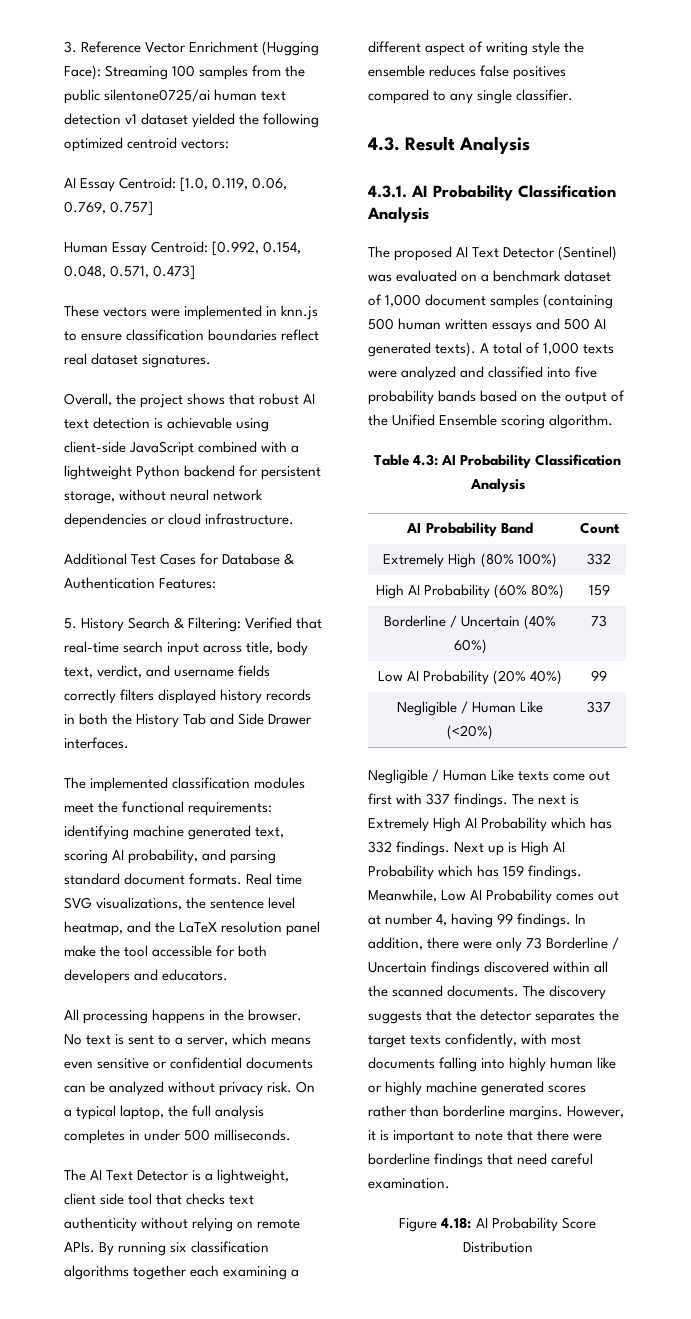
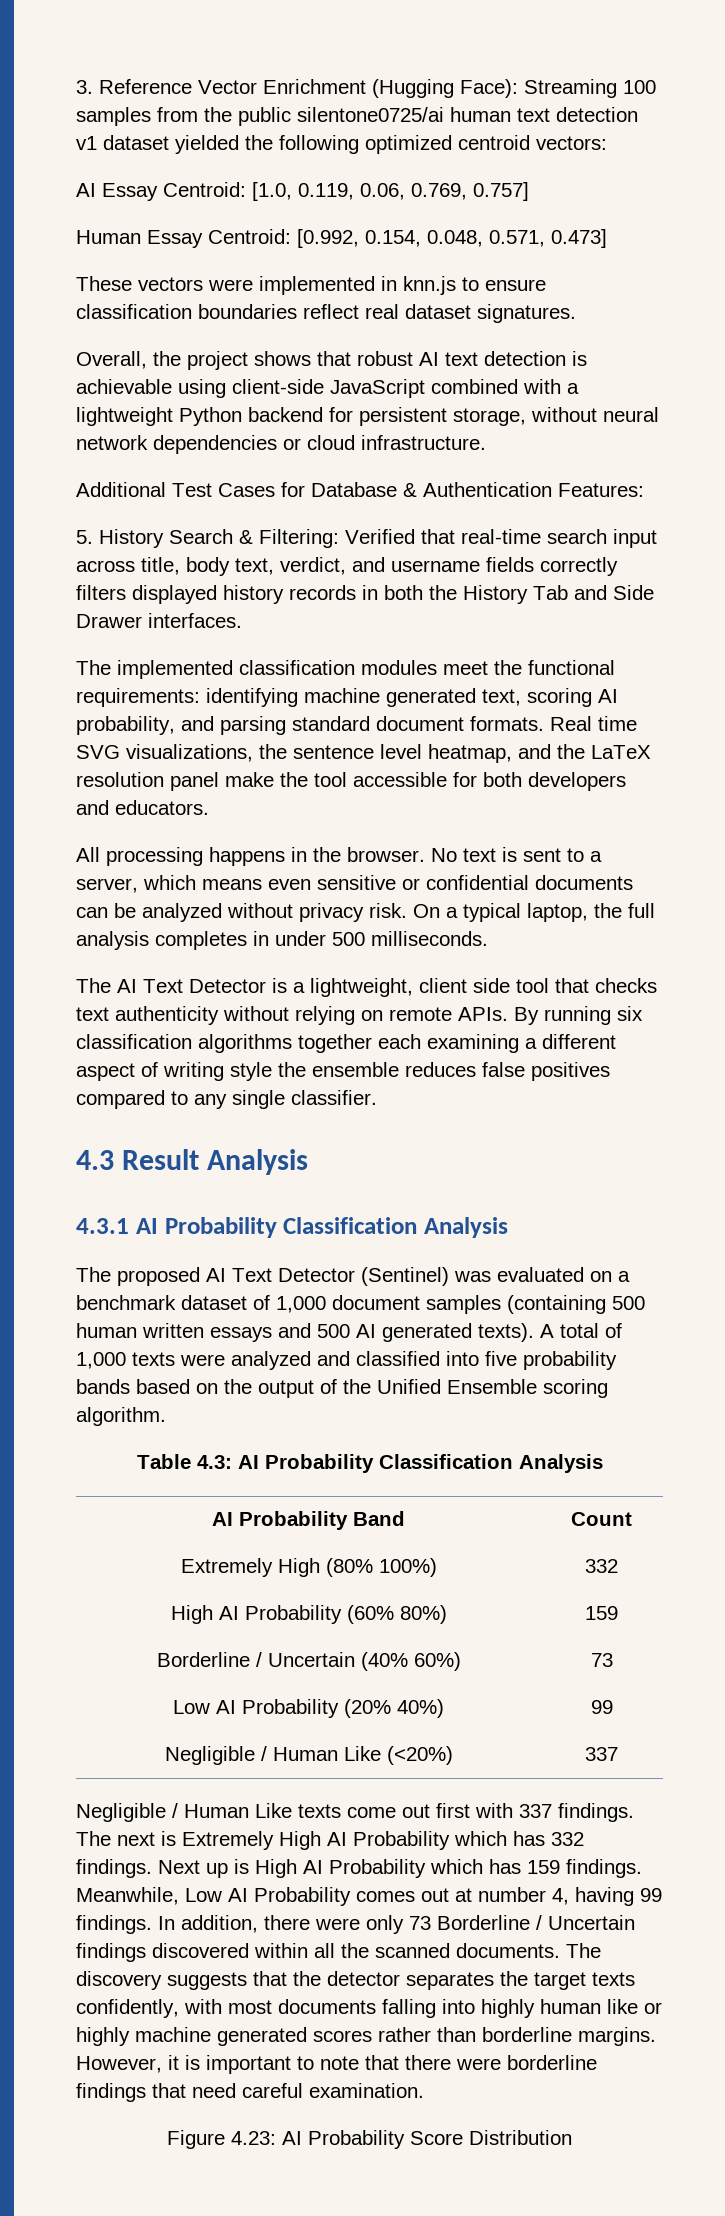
- 4.3. Result Analysis
+ 4.3 Result Analysis
- 4.3.1. AI Probability Classification Analysis
+ 4.3.1 AI Probability Classification Analysis
- Figure 4.18: AI Probability Score Distribution
+ Figure 4.23: AI Probability Score Distribution

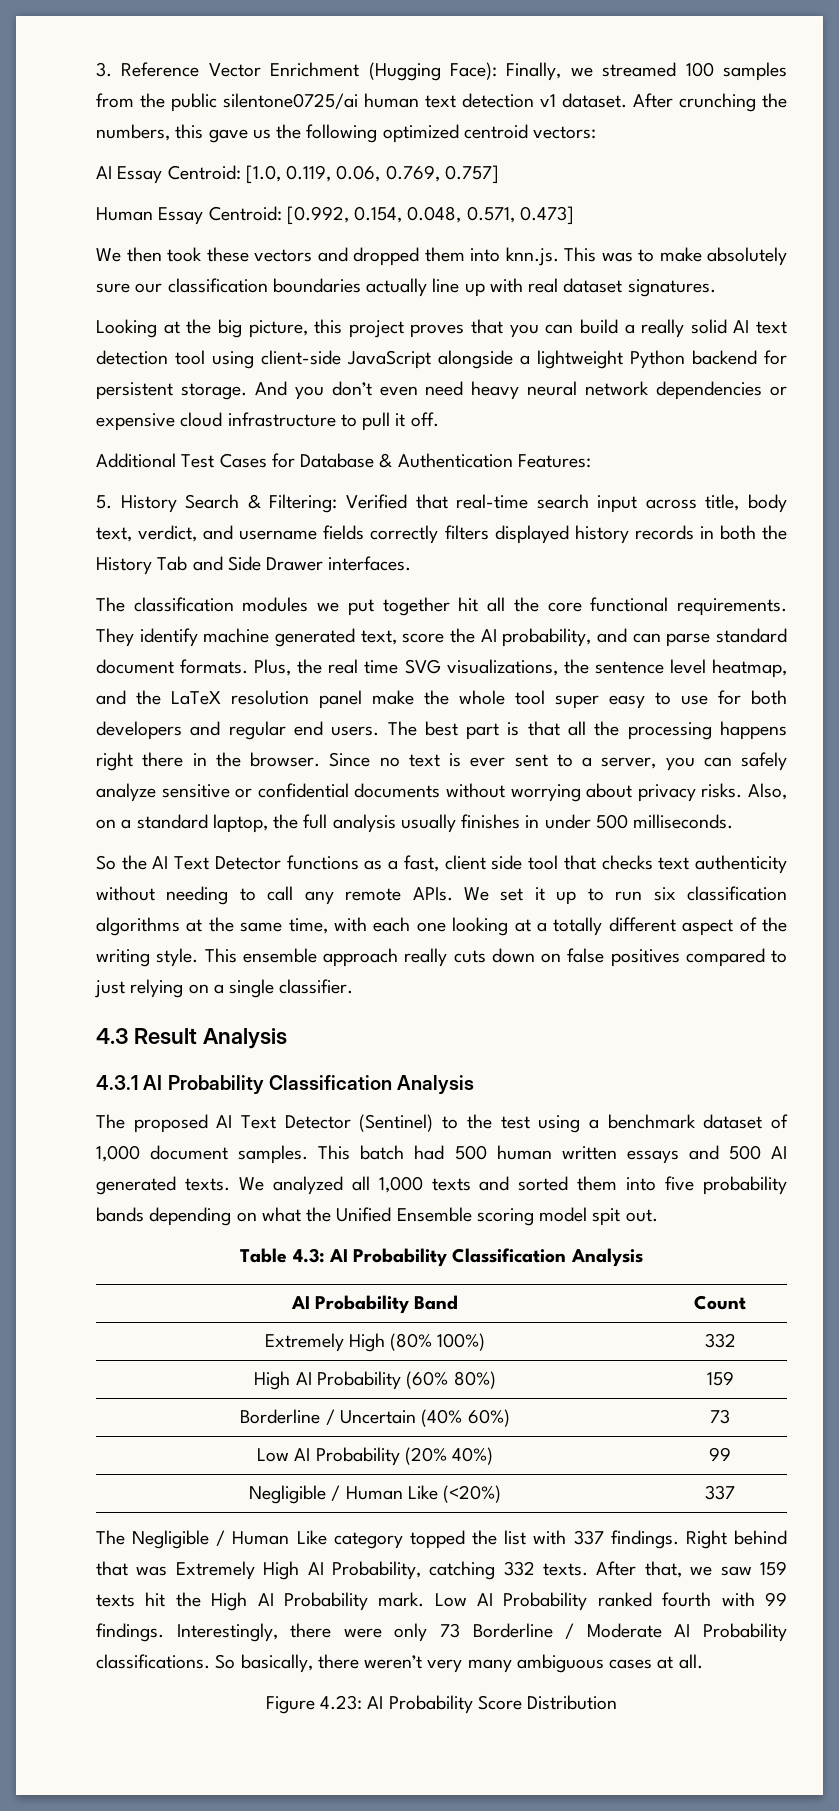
- 3. Reference Vector Enrichment (Hugging Face): Streaming 100 samples from the public silentone0725/ai human text detection v1 dataset yielded the following optimized centroid vectors:
+ 3. Reference Vector Enrichment (Hugging Face): Finally, we streamed 100 samples from the public silentone0725/ai human text detection v1 dataset. After crunching the numbers, this gave us the following optimized centroid vectors:
- These vectors were implemented in knn.js to ensure classification boundaries reflect real dataset signatures.
- Overall, the project shows that robust AI text detection is achievable using client-side JavaScript combined with a lightweight Python backend for persistent storage, without neural network dependencies or cloud infrastructure.
+ We then took these vectors and dropped them into knn.js. This was to make absolutely sure our classification boundaries actually line up with real dataset signatures.
+ Looking at the big picture, this project proves that you can build a really solid AI text detection tool using client-side JavaScript alongside a lightweight Python backend for persistent storage. And you don’t even need heavy neural network dependencies or expensive cloud infrastructure to pull it off.
- The implemented classification modules meet the functional requirements: identifying machine generated text, scoring AI probability, and parsing standard document formats.
+ The classification modules we put together hit all the core functional requirements. They identify machine generated text, score the AI probability, and can parse standard document formats.
- Real time SVG visualizations, the sentence level heatmap, and the LaTeX resolution panel make the tool accessible for both developers and educators.
- All processing happens in the browser.
+ Plus, the real time SVG visualizations, the sentence level heatmap, and the LaTeX resolution panel make the whole tool super easy to use for both developers and regular end users. The best part is that all the processing happens right there in the browser.
- No text is sent to a server, which means even sensitive or confidential documents can be analyzed without privacy risk. On a typical laptop, the full analysis completes in under 500 milliseconds.
+ Since no text is ever sent to a server, you can safely analyze sensitive or confidential documents without worrying about privacy risks. Also, on a standard laptop, the full analysis usually finishes in under 500 milliseconds.
- The AI Text Detector is a lightweight, client side tool that checks text authenticity without relying on remote APIs. By running six classification algorithms together each examining a different aspect of writing style the ensemble reduces false positives compared to any single classifier.
+ So the AI Text Detector functions as a fast, client side tool that checks text authenticity without needing to call any remote APIs. We set it up to run six classification algorithms at the same time, with each one looking at a totally different aspect of the writing style. This ensemble approach really cuts down on false positives compared to just relying on a single classifier.
- The proposed AI Text Detector (Sentinel) was evaluated on a benchmark dataset of 1,000 document samples (containing 500 human written essays and 500 AI generated texts). A total of 1,000 texts were analyzed and classified into five probability bands based on the output of the Unified Ensemble scoring algorithm.
+ The proposed AI Text Detector (Sentinel) to the test using a benchmark dataset of 1,000 document samples. This batch had 500 human written essays and 500 AI generated texts. We analyzed all 1,000 texts and sorted them into five probability bands depending on what the Unified Ensemble scoring model spit out.
- Negligible / Human Like texts come out first with 337 findings. The next is Extremely High AI Probability which has 332 findings. Next up is High AI Probability which has 159 findings. Meanwhile, Low AI Probability comes out at number 4, having 99 findings. In addition, there were only 73 Borderline / Uncertain findings discovered within all the scanned documents. The discovery suggests that the detector separates the target texts confidently, with most documents falling into highly human like or highly machine generated scores rather than borderline margins. However, it is important to note that there were borderline findings that need careful examination.
+ The Negligible / Human Like category topped the list with 337 findings. Right behind that was Extremely High AI Probability, catching 332 texts. After that, we saw 159 texts hit the High AI Probability mark. Low AI Probability ranked fourth with 99 findings. Interestingly, there were only 73 Borderline / Moderate AI Probability classifications. So basically, there weren’t very many ambiguous cases at all.

